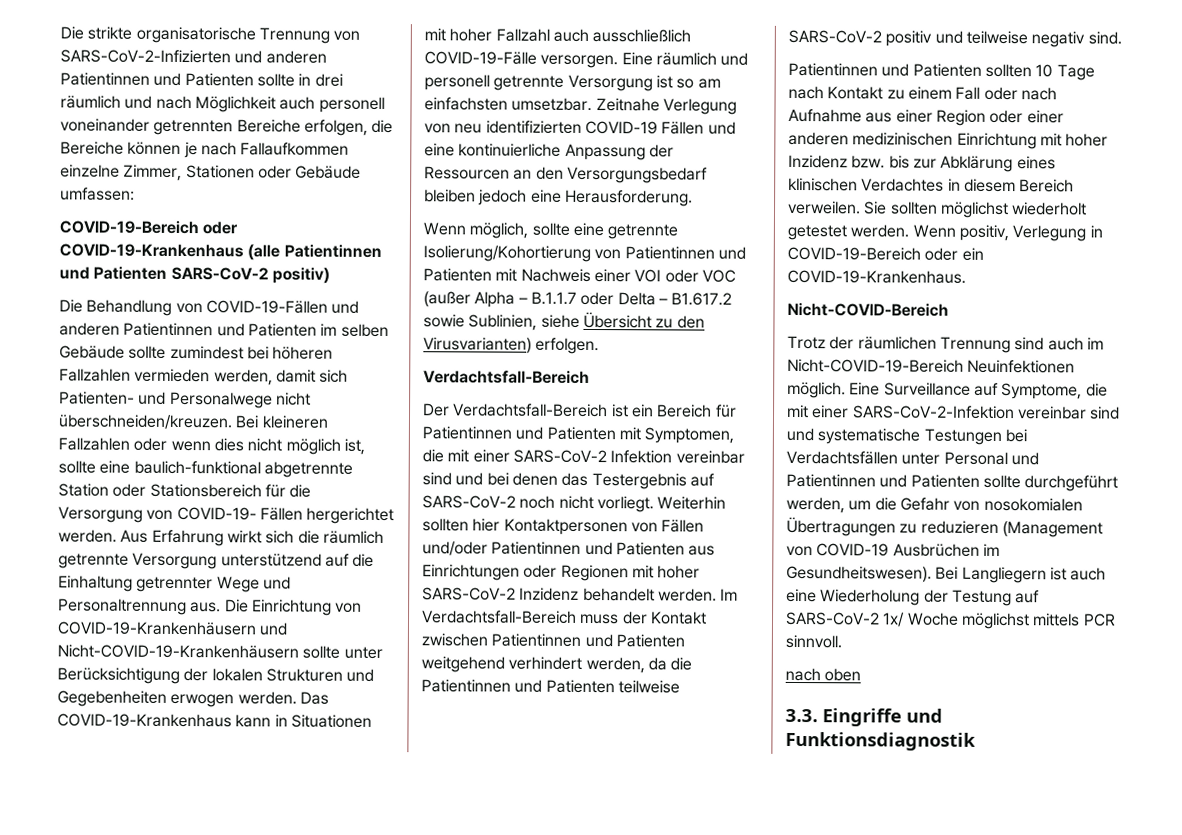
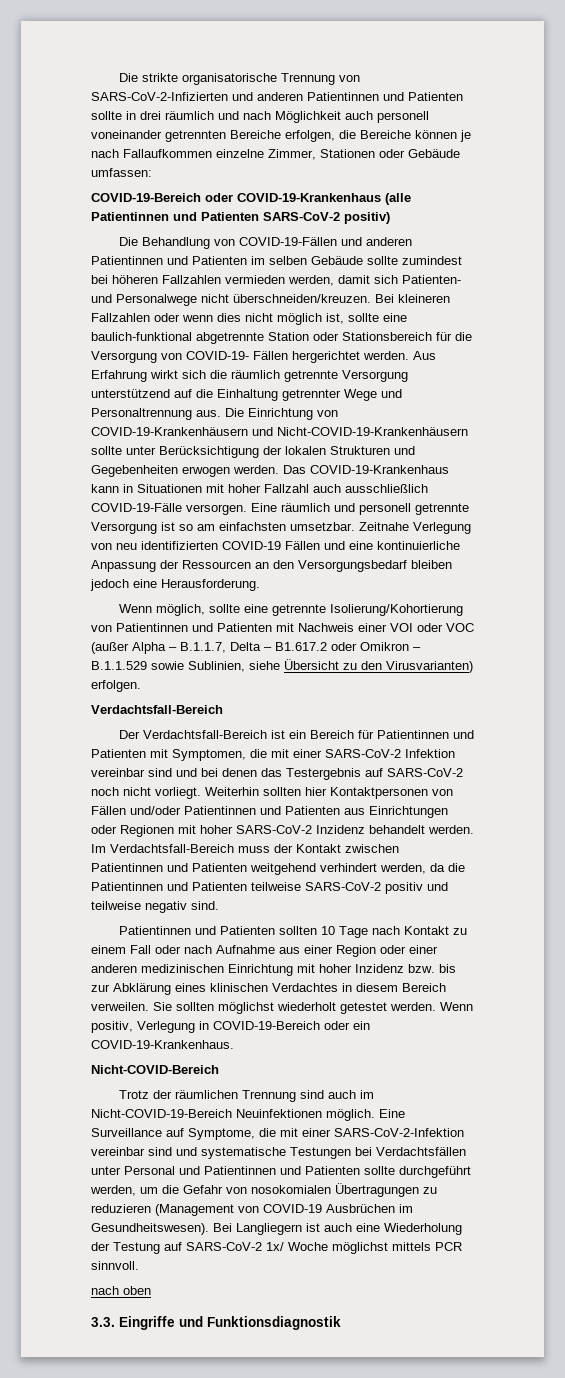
- Wenn möglich, sollte eine getrennte Isolierung/Kohortierung von Patientinnen und Patienten mit Nachweis einer VOI oder VOC (außer Alpha – B.1.1.7 oder Delta – B1.617.2 sowie Sublinien, siehe Übersicht zu den Virusvarianten) erfolgen.
+ Wenn möglich, sollte eine getrennte Isolierung/Kohortierung von Patientinnen und Patienten mit Nachweis einer VOI oder VOC (außer Alpha – B.1.1.7, Delta – B1.617.2 oder Omikron – B.1.1.529 sowie Sublinien, siehe Übersicht zu den Virusvarianten) erfolgen.

